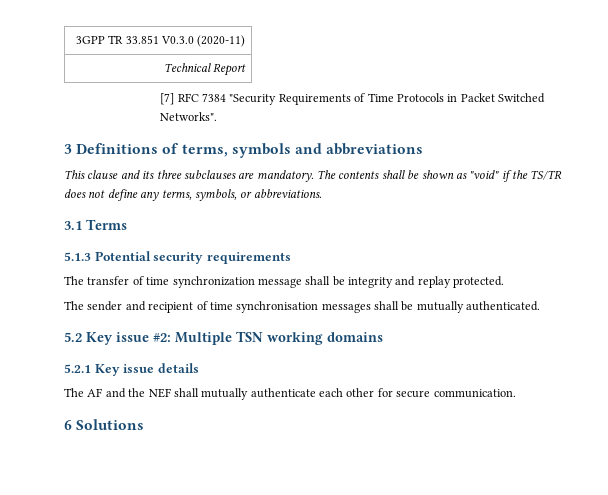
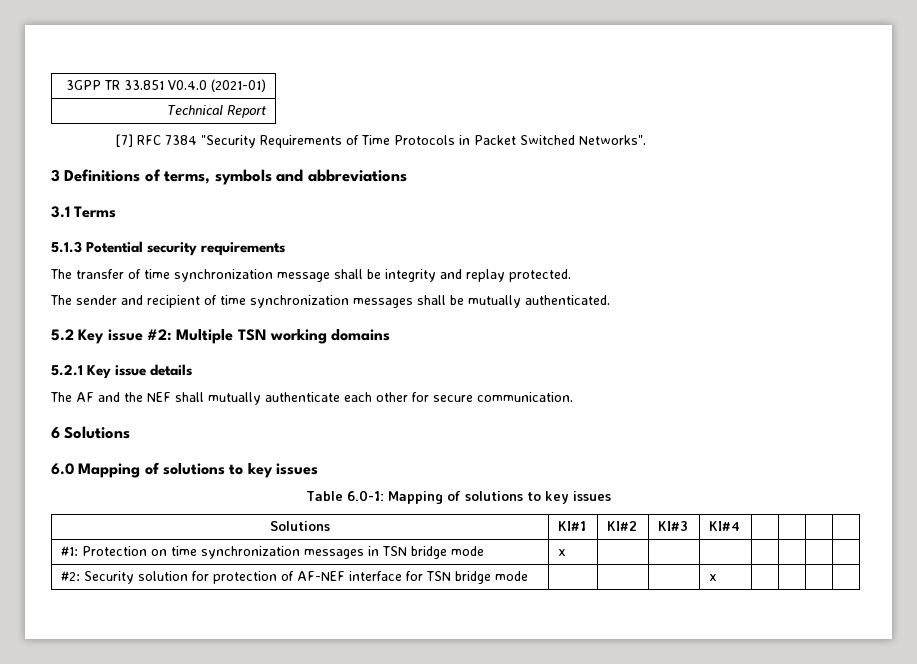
- 3GPP TR 33.851 V0.3.0 (2020-11)
+ 3GPP TR 33.851 V0.4.0 (2021-01)
- This clause and its three subclauses are mandatory. The contents shall be shown as "void" if the TS/TR does not define any terms, symbols, or abbreviations.
- The sender and recipient of time synchronisation messages shall be mutually authenticated.
+ The sender and recipient of time synchronization messages shall be mutually authenticated.
+ 6.0 Mapping of solutions to key issues
+ Table 6.0-1: Mapping of solutions to key issues
+ Solutions | KI#1 | KI#2 | KI#3 | KI#4 | | | |
+ #1: Protection on time synchronization messages in TSN bridge mode | x | | | | | | |
+ #2: Security solution for protection of AF-NEF interface for TSN bridge mode | | | | x | | | |

